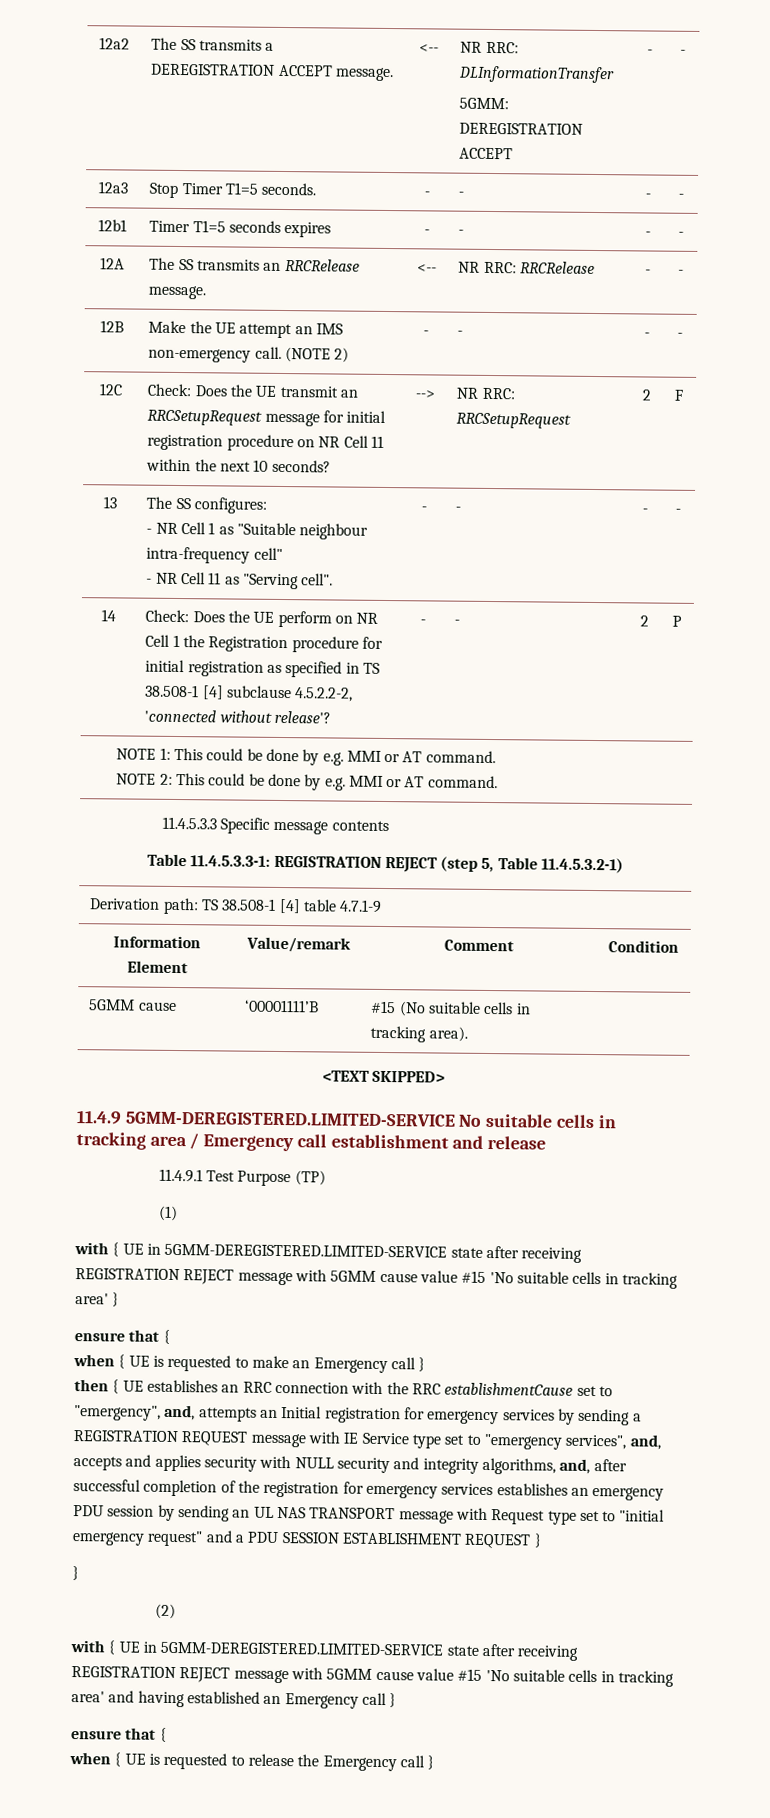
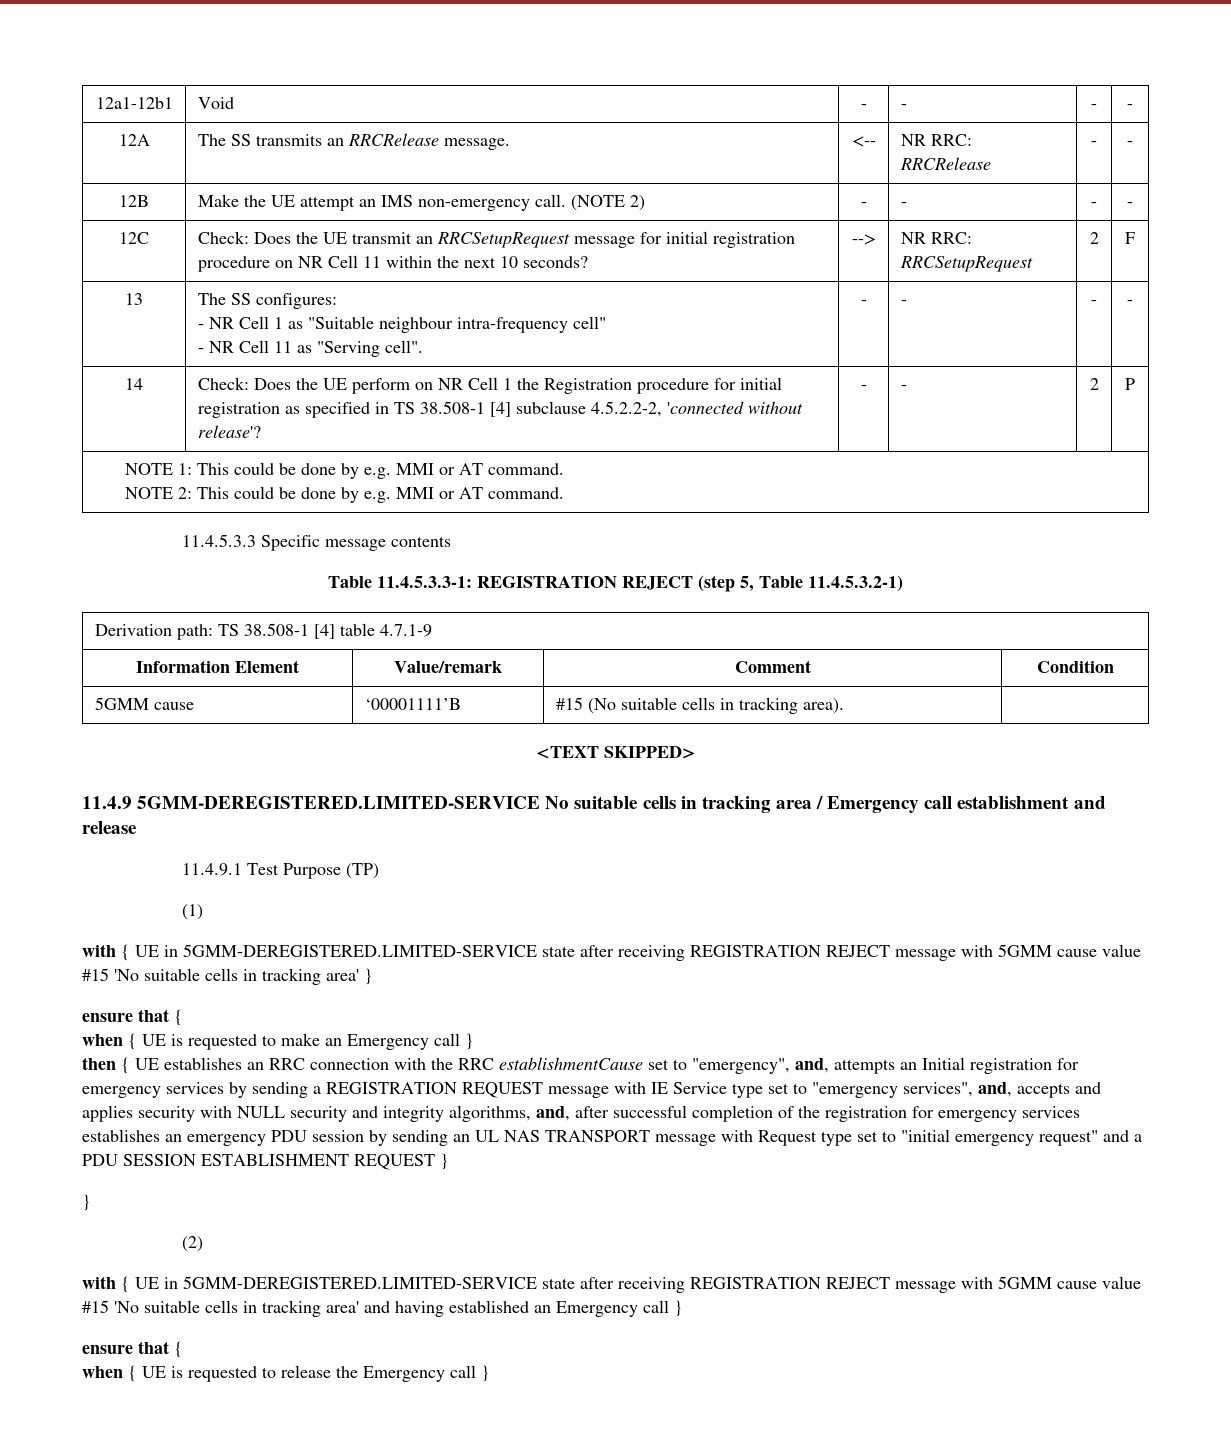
- 12a2 | The SS transmits a DEREGISTRATION ACCEPT message. | <-- | NR RRC: DLInformationTransfer
- 5GMM: DEREGISTRATION ACCEPT | - | -
- 12a3 | Stop Timer T1=5 seconds. | - | - | - | -
- 12b1 | Timer T1=5 seconds expires | - | - | - | -
+ 12a1-12b1 | Void | - | - | - | -

